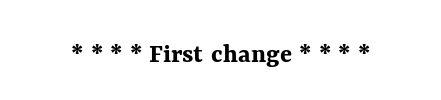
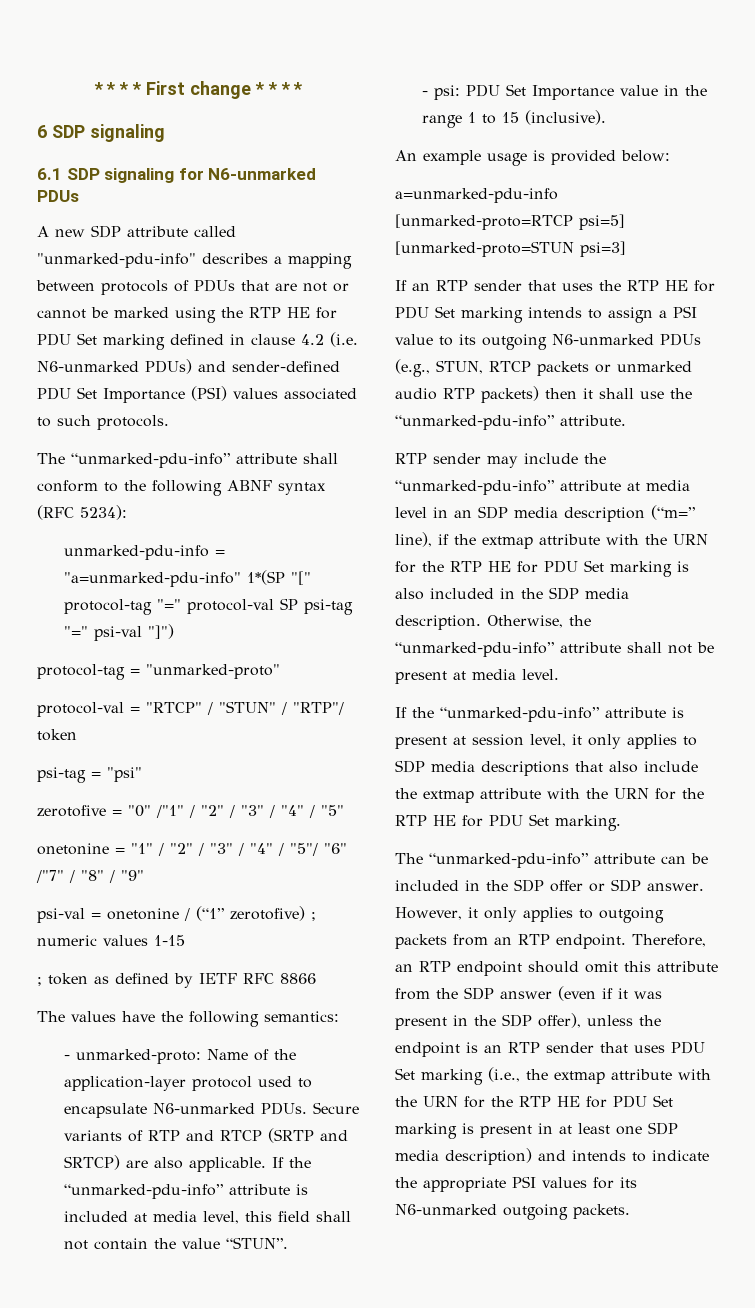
+ 6 SDP signaling
+ 6.1 SDP signaling for N6-unmarked PDUs
+ A new SDP attribute called "unmarked-pdu-info" describes a mapping between protocols of PDUs that are not or cannot be marked using the RTP HE for PDU Set marking defined in clause 4.2 (i.e. N6-unmarked PDUs) and sender-defined PDU Set Importance (PSI) values associated to such protocols.
+ The “unmarked-pdu-info” attribute shall conform to the following ABNF syntax (RFC 5234):
+ unmarked-pdu-info = "a=unmarked-pdu-info" 1*(SP "[" protocol-tag "=" protocol-val SP psi-tag "=" psi-val "]")
+ protocol-tag = "unmarked-proto"
+ protocol-val = "RTCP" / "STUN" / "RTP"/ token
+ psi-tag = "psi"
+ zerotofive = "0" /"1" / "2" / "3" / "4" / "5"
+ onetonine = "1" / "2" / "3" / "4" / "5"/ "6" /"7" / "8" / "9"
+ psi-val = onetonine / (“1” zerotofive) ; numeric values 1-15
+ ; token as defined by IETF RFC 8866
+ The values have the following semantics:
+ - unmarked-proto: Name of the application-layer protocol used to encapsulate N6-unmarked PDUs. Secure variants of RTP and RTCP (SRTP and SRTCP) are also applicable. If the “unmarked-pdu-info” attribute is included at media level, this field shall not contain the value “STUN”.
+ - psi: PDU Set Importance value in the range 1 to 15 (inclusive).
+ An example usage is provided below:
+ a=unmarked-pdu-info [unmarked-proto=RTCP psi=5] [unmarked-proto=STUN psi=3]
+ If an RTP sender that uses the RTP HE for PDU Set marking intends to assign a PSI value to its outgoing N6-unmarked PDUs (e.g., STUN, RTCP packets or unmarked audio RTP packets) then it shall use the “unmarked-pdu-info” attribute.
+ RTP sender may include the “unmarked-pdu-info” attribute at media level in an SDP media description (“m=” line), if the extmap attribute with the URN for the RTP HE for PDU Set marking is also included in the SDP media description. Otherwise, the “unmarked-pdu-info” attribute shall not be present at media level.
+ If the “unmarked-pdu-info” attribute is present at session level, it only applies to SDP media descriptions that also include the extmap attribute with the URN for the RTP HE for PDU Set marking.
+ The “unmarked-pdu-info” attribute can be included in the SDP offer or SDP answer. However, it only applies to outgoing packets from an RTP endpoint. Therefore, an RTP endpoint should omit this attribute from the SDP answer (even if it was present in the SDP offer), unless the endpoint is an RTP sender that uses PDU Set marking (i.e., the extmap attribute with the URN for the RTP HE for PDU Set marking is present in at least one SDP media description) and intends to indicate the appropriate PSI values for its N6-unmarked outgoing packets.

